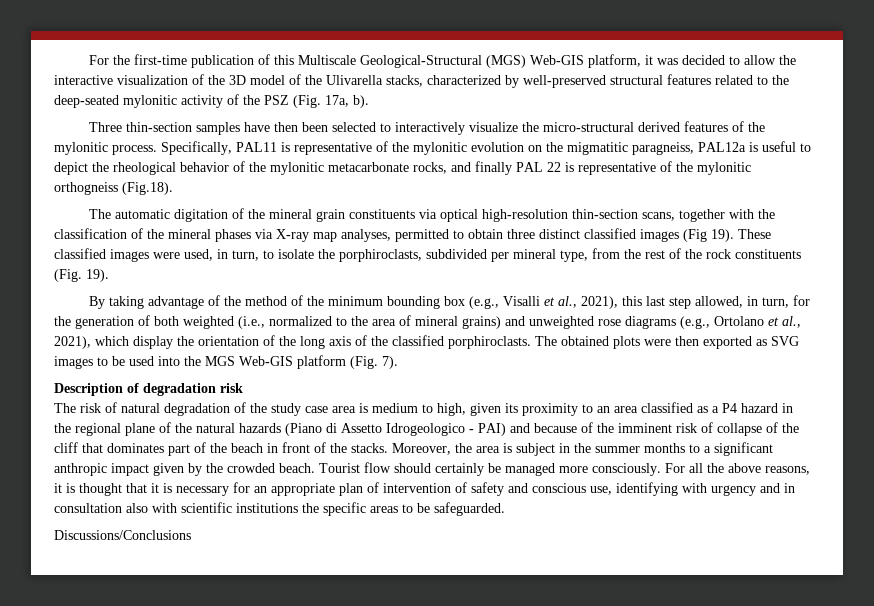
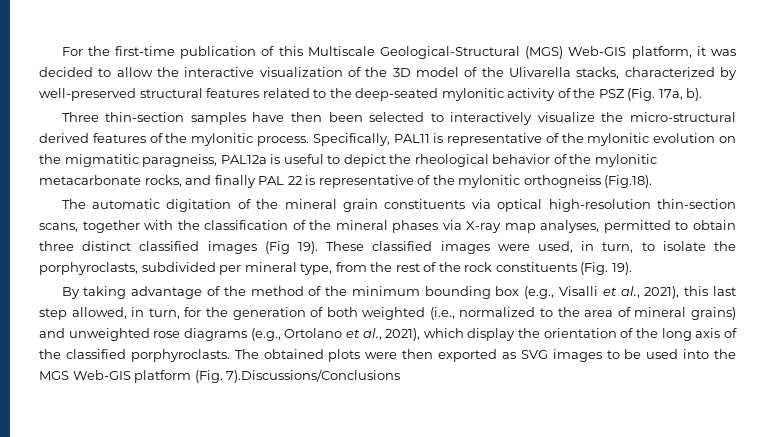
- These classified images were used, in turn, to isolate the porphiroclasts, subdivided per mineral type, from the rest of the rock constituents (Fig. 19).
+ These classified images were used, in turn, to isolate the porphyroclasts, subdivided per mineral type, from the rest of the rock constituents (Fig. 19).
- By taking advantage of the method of the minimum bounding box (e.g., Visalli et al., 2021), this last step allowed, in turn, for the generation of both weighted (i.e., normalized to the area of mineral grains) and unweighted rose diagrams (e.g., Ortolano et al., 2021), which display the orientation of the long axis of the classified porphiroclasts.
+ By taking advantage of the method of the minimum bounding box (e.g., Visalli et al., 2021), this last step allowed, in turn, for the generation of both weighted (i.e., normalized to the area of mineral grains) and unweighted rose diagrams (e.g., Ortolano et al., 2021), which display the orientation of the long axis of the classified porphyroclasts.
- The obtained plots were then exported as SVG images to be used into the MGS Web-GIS platform (Fig. 7).
- Description of degradation risk
- The risk of natural degradation of the study case area is medium to high, given its proximity to an area classified as a P4 hazard in the regional plane of the natural hazards (Piano di Assetto Idrogeologico - PAI) and because of the imminent risk of collapse of the cliff that dominates part of the beach in front of the stacks. Moreover, the area is subject in the summer months to a significant anthropic impact given by the crowded beach. Tourist flow should certainly be managed more consciously. For all the above reasons, it is thought that it is necessary for an appropriate plan of intervention of safety and conscious use, identifying with urgency and in consultation also with scientific institutions the specific areas to be safeguarded.
- Discussions/Conclusions
+ The obtained plots were then exported as SVG images to be used into the MGS Web-GIS platform (Fig. 7).Discussions/Conclusions

